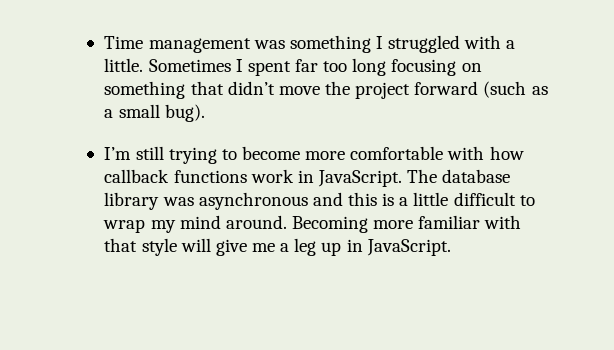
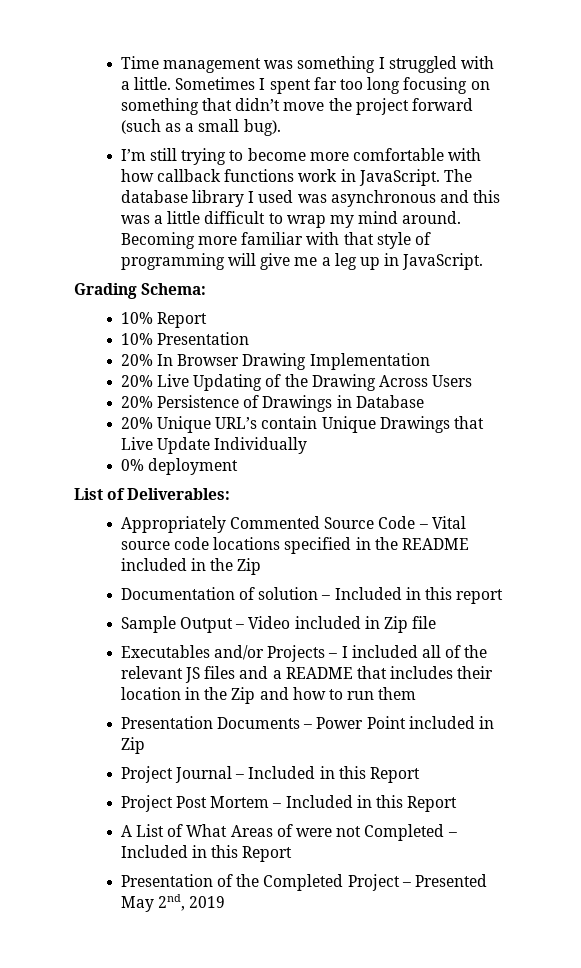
- The database library was asynchronous and this is a little difficult to wrap my mind around.
+ The database library I used was asynchronous and this was a little difficult to wrap my mind around.
- Becoming more familiar with that style will give me a leg up in JavaScript.
+ Becoming more familiar with that style of programming will give me a leg up in JavaScript.
+ Grading Schema:
+ 10% Report
+ 10% Presentation
+ 20% In Browser Drawing Implementation
+ 20% Live Updating of the Drawing Across Users
+ 20% Persistence of Drawings in Database
+ 20% Unique URL’s contain Unique Drawings that Live Update Individually
+ 0% deployment
+ List of Deliverables:
+ Appropriately Commented Source Code – Vital source code locations specified in the README included in the Zip
+ Documentation of solution – Included in this report
+ Sample Output – Video included in Zip file
+ Executables and/or Projects – I included all of the relevant JS files and a README that includes their location in the Zip and how to run them
+ Presentation Documents – Power Point included in Zip
+ Project Journal – Included in this Report
+ Project Post Mortem – Included in this Report
+ A List of What Areas of were not Completed – Included in this Report
+ Presentation of the Completed Project – Presented May 2nd, 2019

